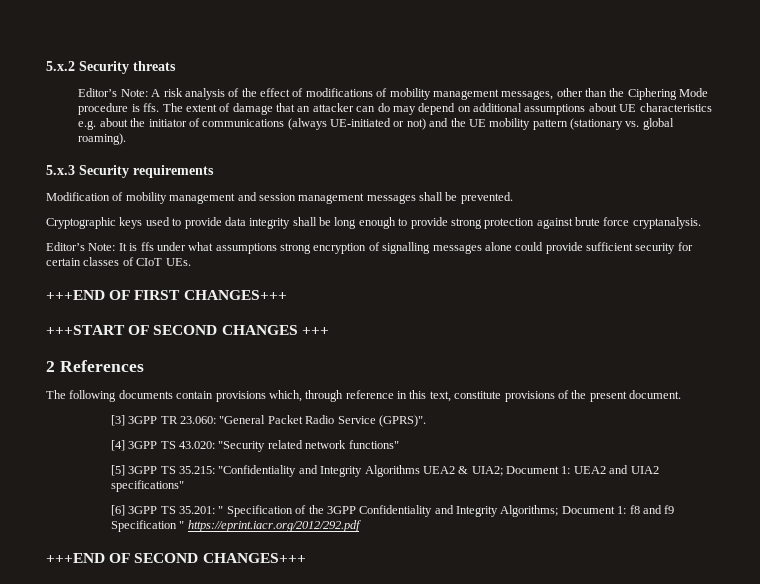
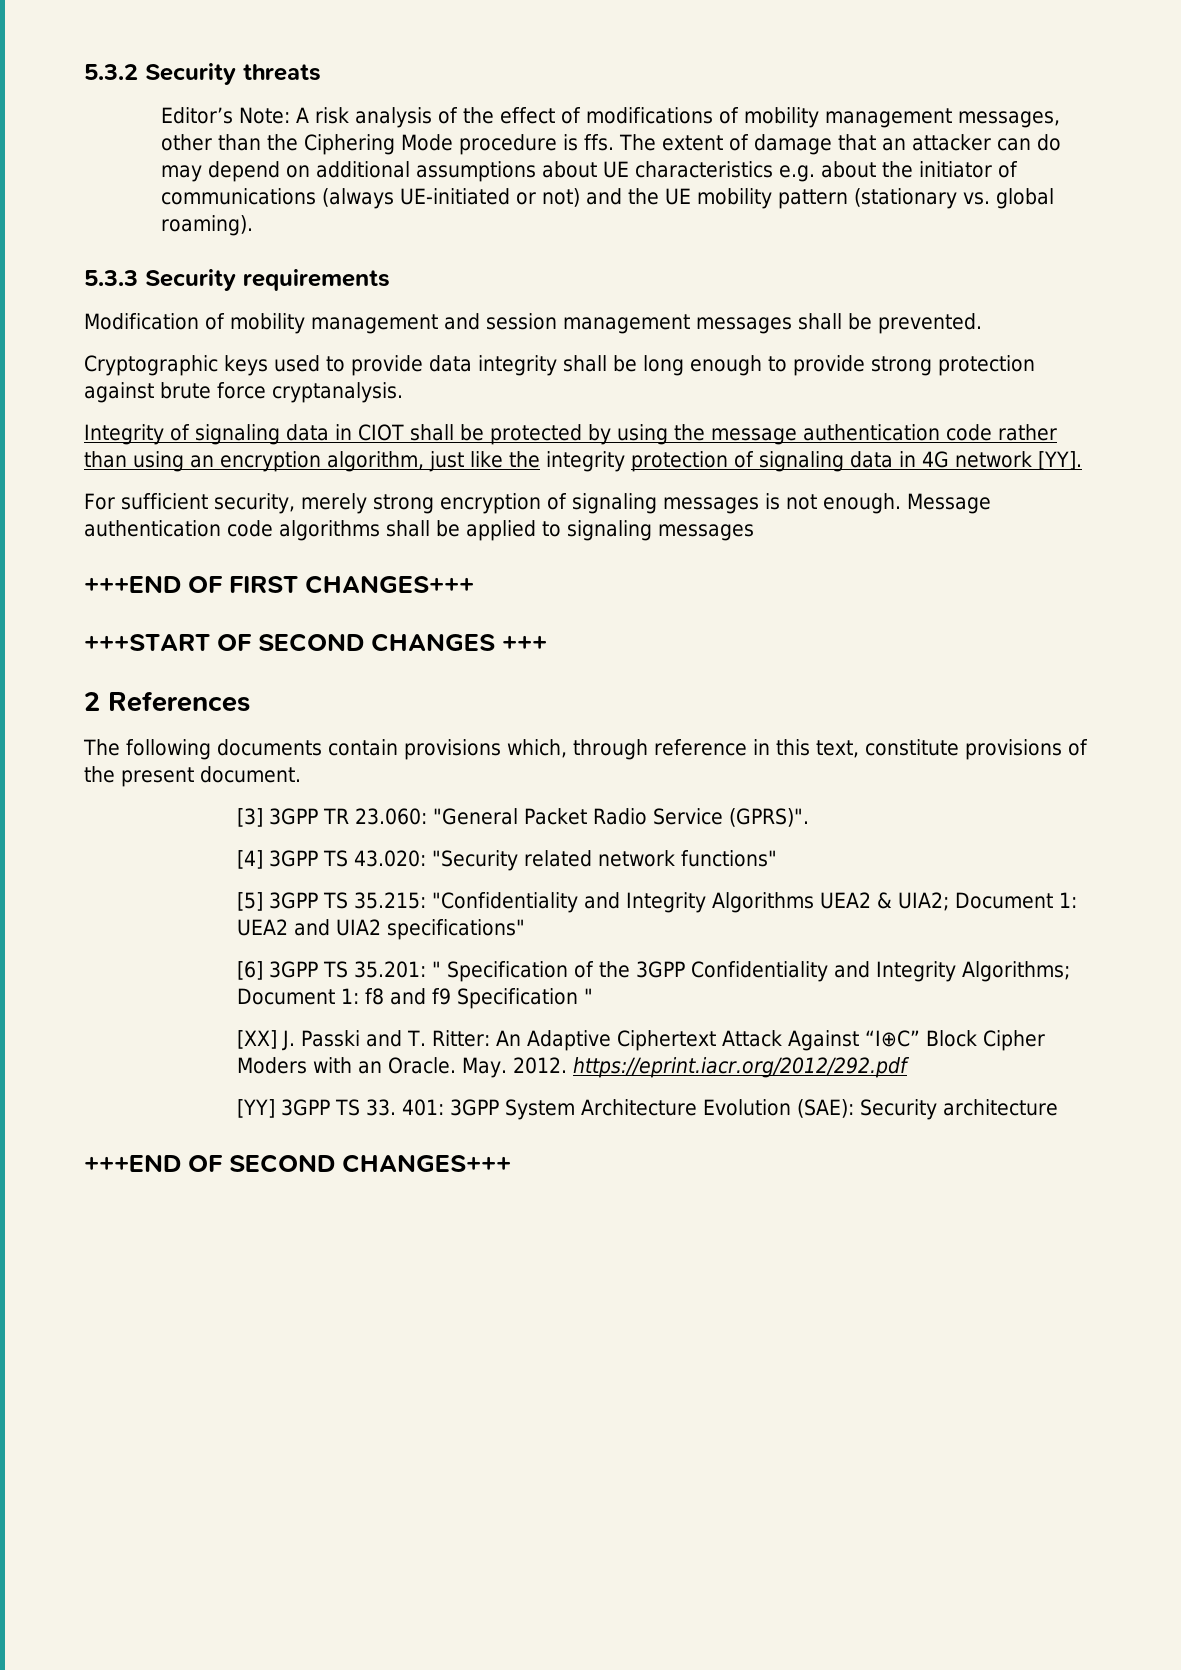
- 5.x.2 Security threats
+ 5.3.2 Security threats
- 5.x.3 Security requirements
+ 5.3.3 Security requirements
- Editor’s Note: It is ffs under what assumptions strong encryption of signalling messages alone could provide sufficient security for certain classes of CIoT UEs.
+ Integrity of signaling data in CIOT shall be protected by using the message authentication code rather than using an encryption algorithm, just like the integrity protection of signaling data in 4G network [YY].
+ For sufficient security, merely strong encryption of signaling messages is not enough. Message authentication code algorithms shall be applied to signaling messages
- [6] 3GPP TS 35.201: " Specification of the 3GPP Confidentiality and Integrity Algorithms; Document 1: f8 and f9 Specification " https://eprint.iacr.org/2012/292.pdf
+ [6] 3GPP TS 35.201: " Specification of the 3GPP Confidentiality and Integrity Algorithms; Document 1: f8 and f9 Specification "
+ [XX] J. Passki and T. Ritter: An Adaptive Ciphertext Attack Against “I⊕C” Block Cipher Moders with an Oracle. May. 2012. https://eprint.iacr.org/2012/292.pdf
+ [YY] 3GPP TS 33. 401: 3GPP System Architecture Evolution (SAE): Security architecture

